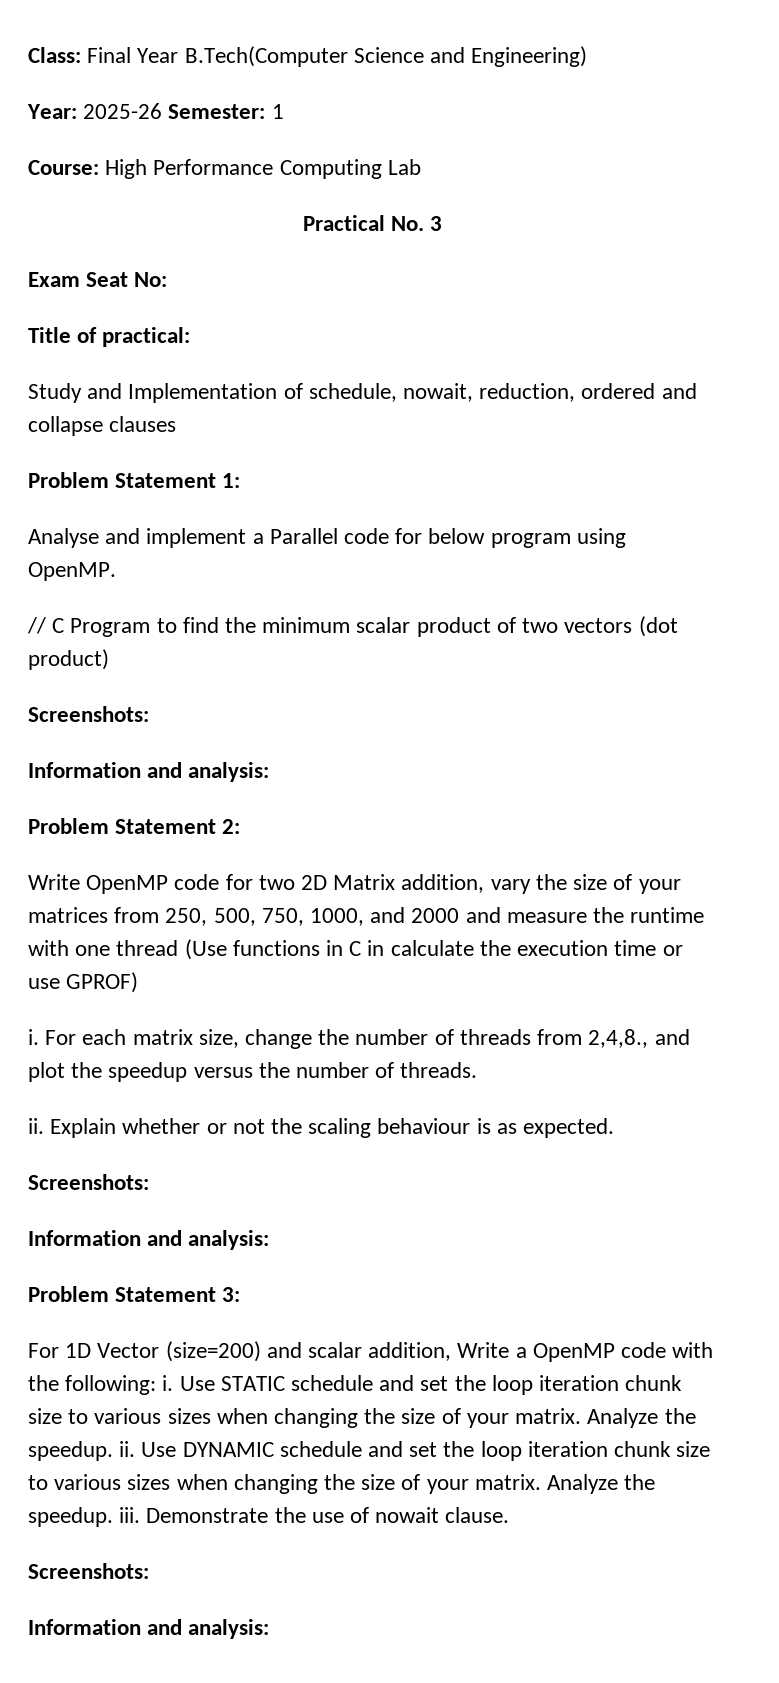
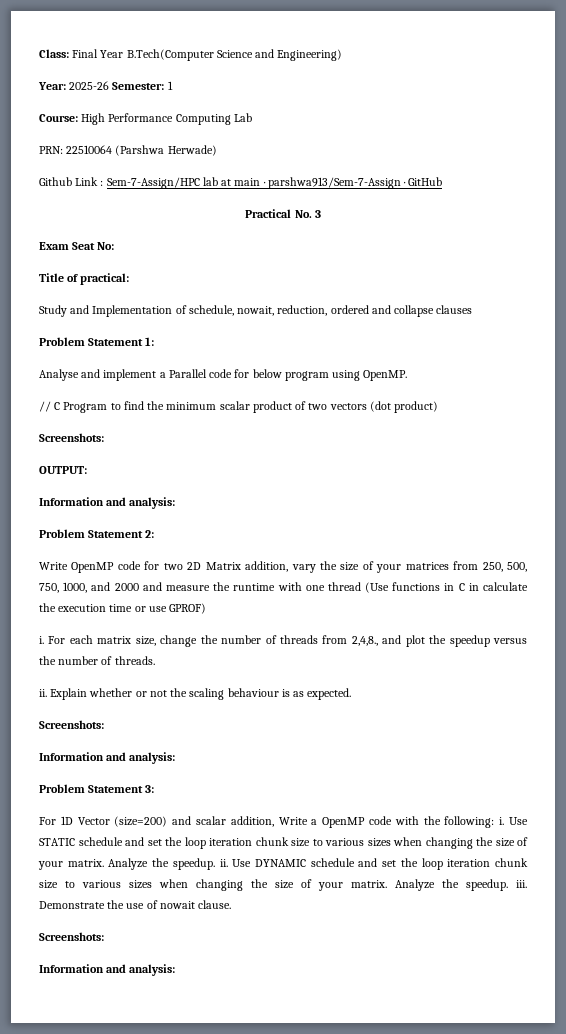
+ PRN: 22510064 (Parshwa Herwade)
+ Github Link : Sem-7-Assign/HPC lab at main · parshwa913/Sem-7-Assign · GitHub
+ OUTPUT:

